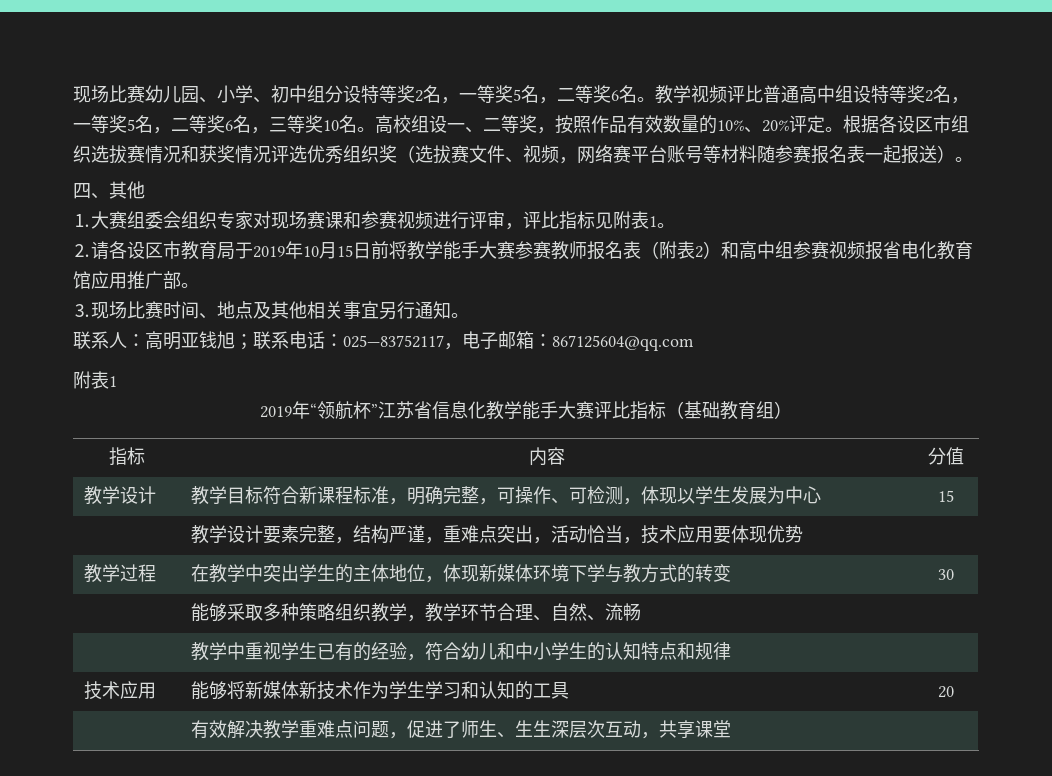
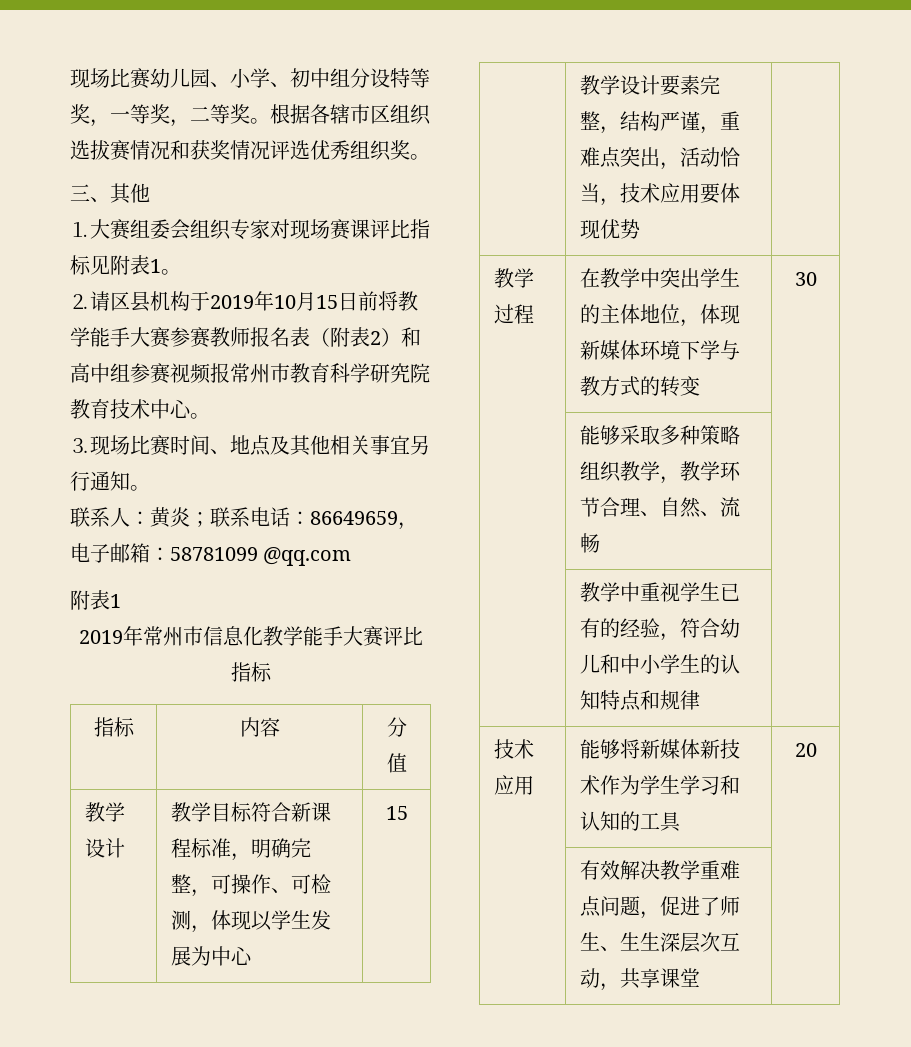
- 现场比赛幼儿园、小学、初中组分设特等奖2名，一等奖5名，二等奖6名。教学视频评比普通高中组设特等奖2名，一等奖5名，二等奖6名，三等奖10名。高校组设一、二等奖，按照作品有效数量的10%、20%评定。
+ 现场比赛幼儿园、小学、初中组分设特等奖，一等奖，二等奖。
- 根据各设区市组织选拔赛情况和获奖情况评选优秀组织奖（选拔赛文件、视频，网络赛平台账号等材料随参赛报名表一起报送）。
- 四、其他
+ 根据各辖市区组织选拔赛情况和获奖情况评选优秀组织奖。
+ 三、其他
- ⒈大赛组委会组织专家对现场赛课和参赛视频进行评审，评比指标见附表1。
+ ⒈大赛组委会组织专家对现场赛课评比指标见附表1。
- ⒉请各设区市教育局于2019年10月15日前将教学能手大赛参赛教师报名表（附表2）和高中组参赛视频报省电化教育馆应用推广部。
+ ⒉请区县机构于2019年10月15日前将教学能手大赛参赛教师报名表（附表2）和高中组参赛视频报常州市教育科学研究院教育技术中心。
- 联系人：高明亚钱旭；联系电话：025—83752117，电子邮箱：867125604@qq.com
+ 联系人：黄炎；联系电话：86649659，电子邮箱：58781099 @qq.com
- 2019年“领航杯”江苏省信息化教学能手大赛评比指标（基础教育组）
+ 2019年常州市信息化教学能手大赛评比指标

